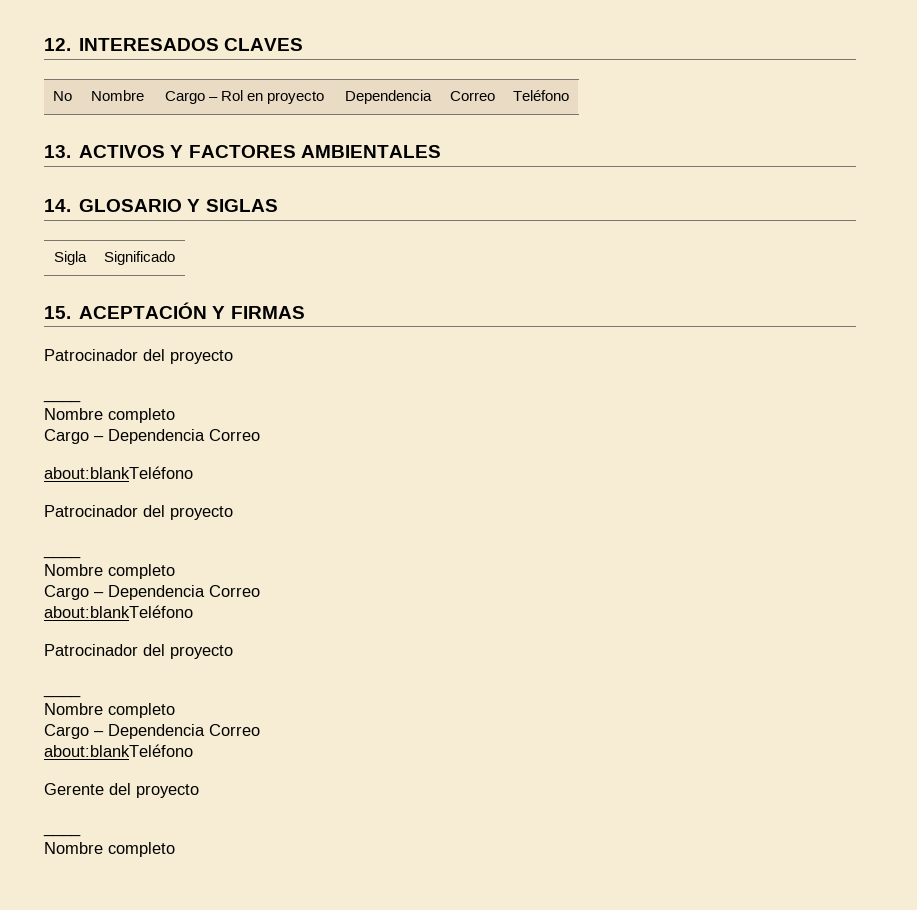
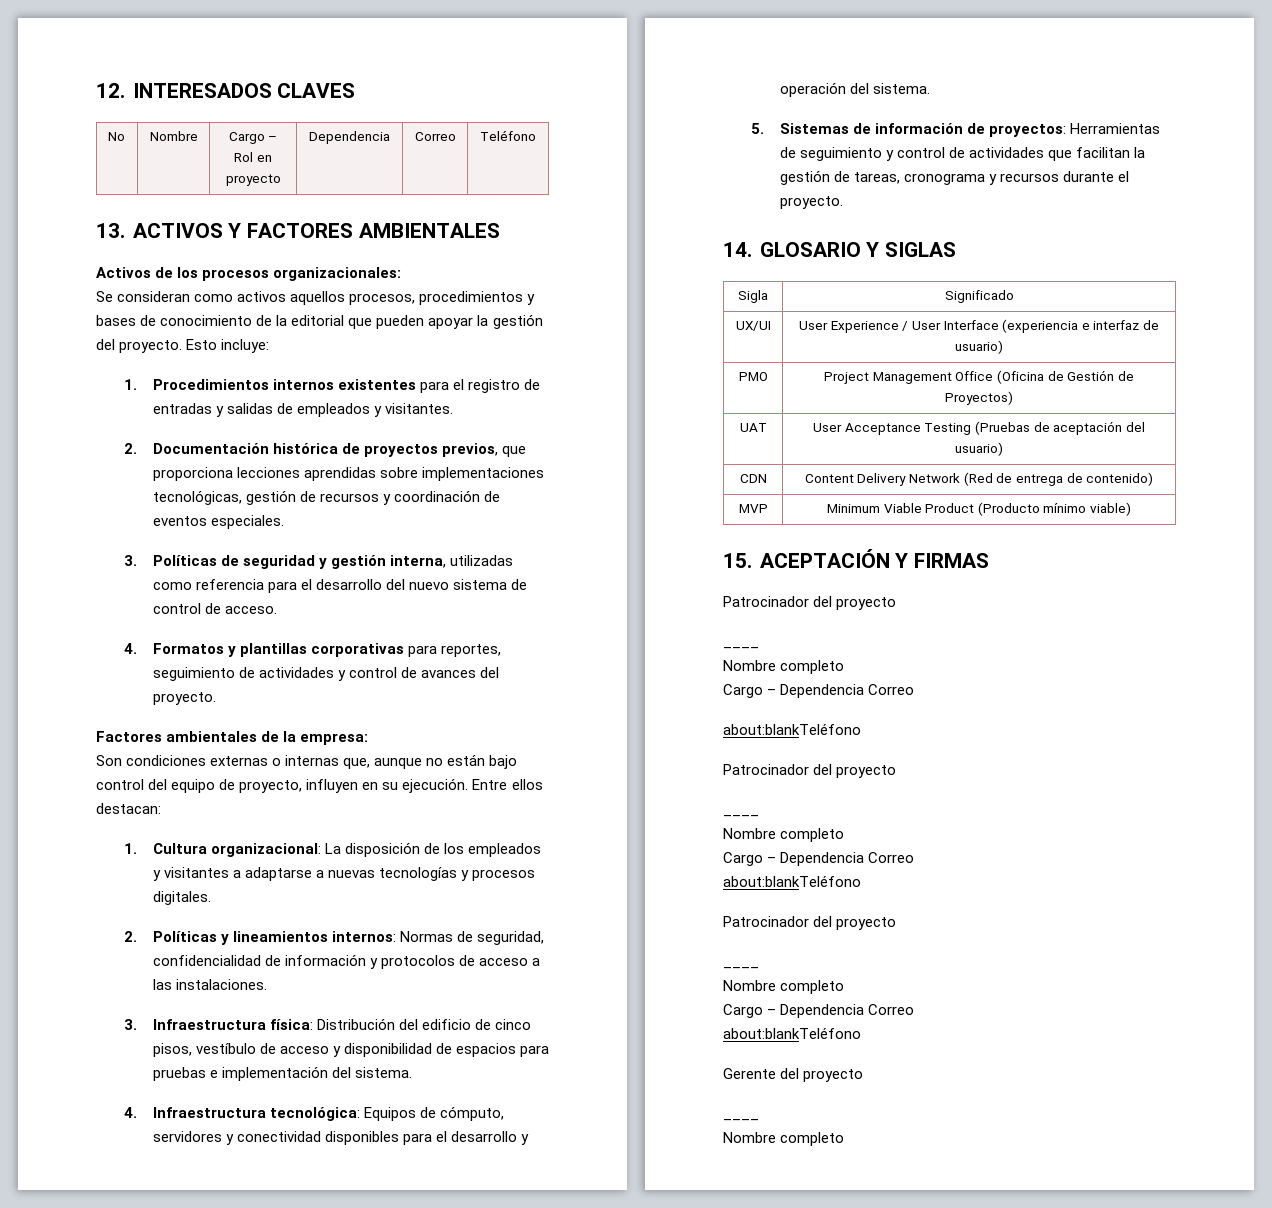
+ Activos de los procesos organizacionales:
+ Se consideran como activos aquellos procesos, procedimientos y bases de conocimiento de la editorial que pueden apoyar la gestión del proyecto. Esto incluye:
+ 1. Procedimientos internos existentes para el registro de entradas y salidas de empleados y visitantes.
+ 2. Documentación histórica de proyectos previos, que proporciona lecciones aprendidas sobre implementaciones tecnológicas, gestión de recursos y coordinación de eventos especiales.
+ 3. Políticas de seguridad y gestión interna, utilizadas como referencia para el desarrollo del nuevo sistema de control de acceso.
+ 4. Formatos y plantillas corporativas para reportes, seguimiento de actividades y control de avances del proyecto.
+ Factores ambientales de la empresa:
+ Son condiciones externas o internas que, aunque no están bajo control del equipo de proyecto, influyen en su ejecución. Entre ellos destacan:
+ 1. Cultura organizacional: La disposición de los empleados y visitantes a adaptarse a nuevas tecnologías y procesos digitales.
+ 2. Políticas y lineamientos internos: Normas de seguridad, confidencialidad de información y protocolos de acceso a las instalaciones.
+ 3. Infraestructura física: Distribución del edificio de cinco pisos, vestíbulo de acceso y disponibilidad de espacios para pruebas e implementación del sistema.
+ 4. Infraestructura tecnológica: Equipos de cómputo, servidores y conectividad disponibles para el desarrollo y operación del sistema.
+ 5. Sistemas de información de proyectos: Herramientas de seguimiento y control de actividades que facilitan la gestión de tareas, cronograma y recursos durante el proyecto.
+ UX/UI | User Experience / User Interface (experiencia e interfaz de usuario)
+ PMO | Project Management Office (Oficina de Gestión de Proyectos)
+ UAT | User Acceptance Testing (Pruebas de aceptación del usuario)
+ CDN | Content Delivery Network (Red de entrega de contenido)
+ MVP | Minimum Viable Product (Producto mínimo viable)

